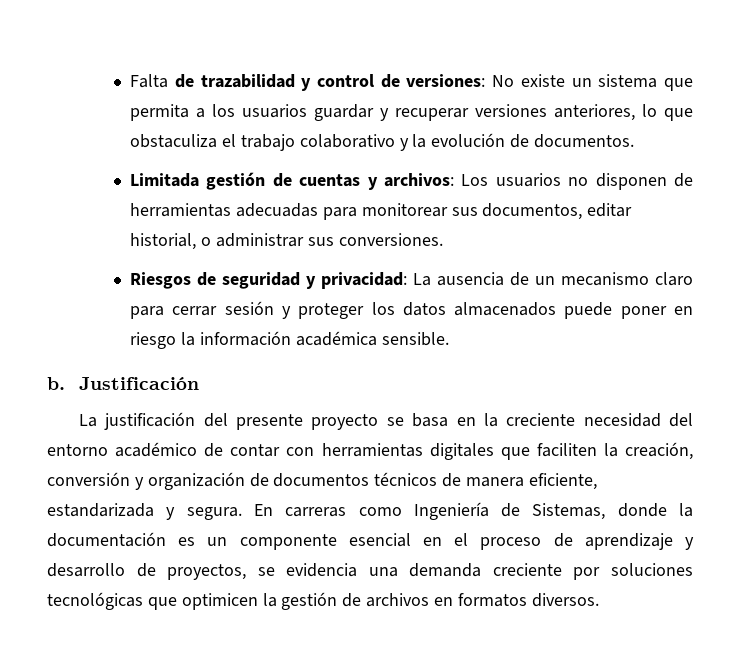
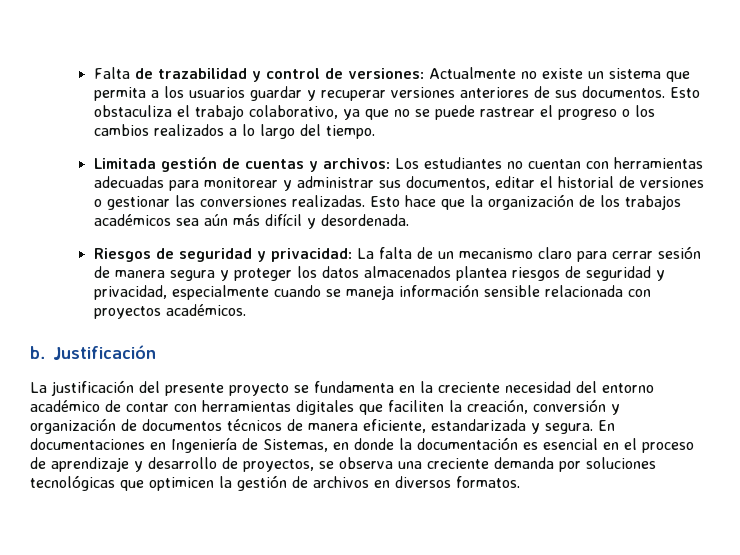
- Falta de trazabilidad y control de versiones: No existe un sistema que permita a los usuarios guardar y recuperar versiones anteriores, lo que obstaculiza el trabajo colaborativo y la evolución de documentos.
+ Falta de trazabilidad y control de versiones: Actualmente no existe un sistema que permita a los usuarios guardar y recuperar versiones anteriores de sus documentos. Esto obstaculiza el trabajo colaborativo, ya que no se puede rastrear el progreso o los cambios realizados a lo largo del tiempo.
- Limitada gestión de cuentas y archivos: Los usuarios no disponen de herramientas adecuadas para monitorear sus documentos, editar historial, o administrar sus conversiones.
+ Limitada gestión de cuentas y archivos: Los estudiantes no cuentan con herramientas adecuadas para monitorear y administrar sus documentos, editar el historial de versiones o gestionar las conversiones realizadas. Esto hace que la organización de los trabajos académicos sea aún más difícil y desordenada.
- Riesgos de seguridad y privacidad: La ausencia de un mecanismo claro para cerrar sesión y proteger los datos almacenados puede poner en riesgo la información académica sensible.
+ Riesgos de seguridad y privacidad: La falta de un mecanismo claro para cerrar sesión de manera segura y proteger los datos almacenados plantea riesgos de seguridad y privacidad, especialmente cuando se maneja información sensible relacionada con proyectos académicos.
- La justificación del presente proyecto se basa en la creciente necesidad del entorno académico de contar con herramientas digitales que faciliten la creación, conversión y organización de documentos técnicos de manera eficiente, estandarizada y segura.
+ La justificación del presente proyecto se fundamenta en la creciente necesidad del entorno académico de contar con herramientas digitales que faciliten la creación, conversión y organización de documentos técnicos de manera eficiente, estandarizada y segura.
- En carreras como Ingeniería de Sistemas, donde la documentación es un componente esencial en el proceso de aprendizaje y desarrollo de proyectos, se evidencia una demanda creciente por soluciones tecnológicas que optimicen la gestión de archivos en formatos diversos.
+ En documentaciones en Ingeniería de Sistemas, en donde la documentación es esencial en el proceso de aprendizaje y desarrollo de proyectos, se observa una creciente demanda por soluciones tecnológicas que optimicen la gestión de archivos en diversos formatos.

